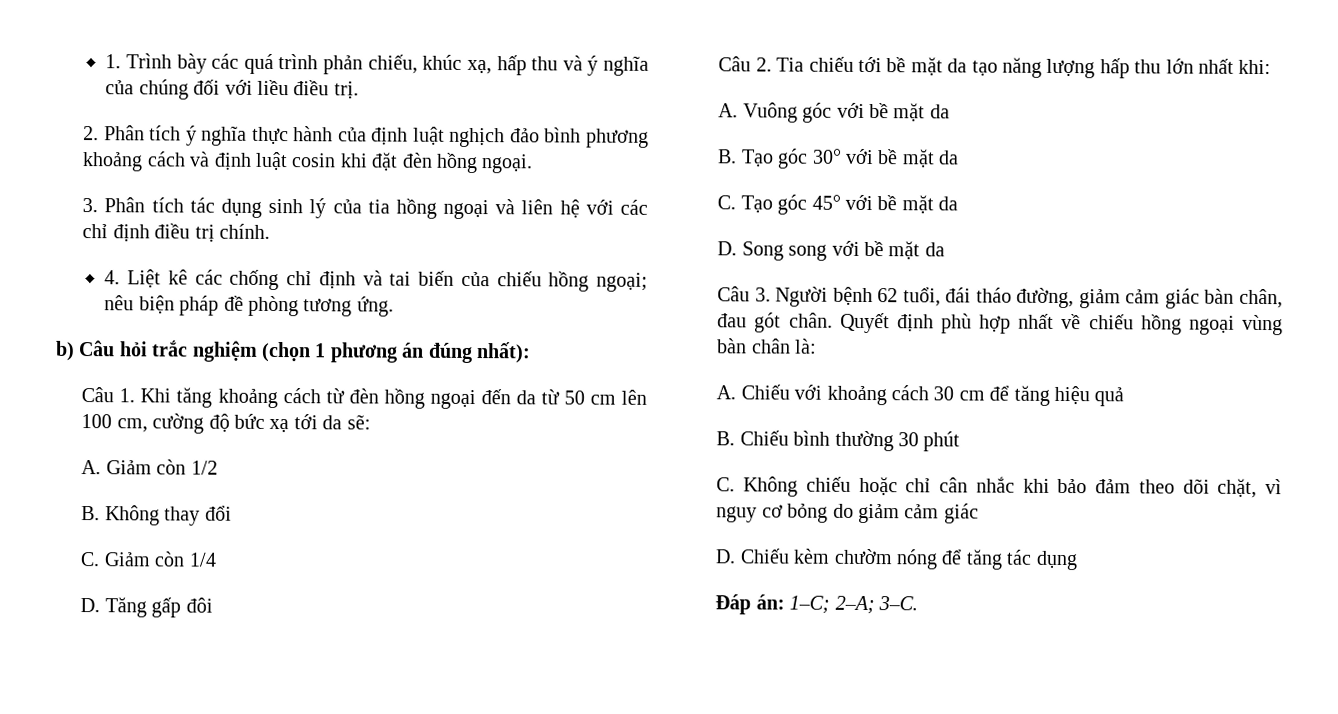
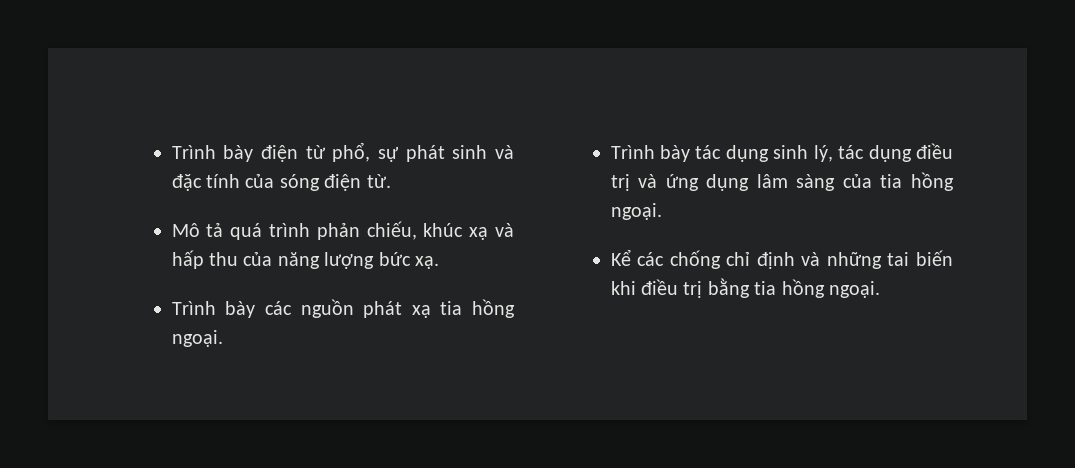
- 1. Trình bày các quá trình phản chiếu, khúc xạ, hấp thu và ý nghĩa của chúng đối với liều điều trị.
- 2. Phân tích ý nghĩa thực hành của định luật nghịch đảo bình phương khoảng cách và định luật cosin khi đặt đèn hồng ngoại.
- 3. Phân tích tác dụng sinh lý của tia hồng ngoại và liên hệ với các chỉ định điều trị chính.
- 4. Liệt kê các chống chỉ định và tai biến của chiếu hồng ngoại; nêu biện pháp đề phòng tương ứng.
- b) Câu hỏi trắc nghiệm (chọn 1 phương án đúng nhất):
- Câu 1. Khi tăng khoảng cách từ đèn hồng ngoại đến da từ 50 cm lên 100 cm, cường độ bức xạ tới da sẽ:
- A. Giảm còn 1/2
- B. Không thay đổi
- C. Giảm còn 1/4
- D. Tăng gấp đôi
- Câu 2. Tia chiếu tới bề mặt da tạo năng lượng hấp thu lớn nhất khi:
- A. Vuông góc với bề mặt da
- B. Tạo góc 30° với bề mặt da
- C. Tạo góc 45° với bề mặt da
- D. Song song với bề mặt da
- Câu 3. Người bệnh 62 tuổi, đái tháo đường, giảm cảm giác bàn chân, đau gót chân. Quyết định phù hợp nhất về chiếu hồng ngoại vùng bàn chân là:
- A. Chiếu với khoảng cách 30 cm để tăng hiệu quả
- B. Chiếu bình thường 30 phút
- C. Không chiếu hoặc chỉ cân nhắc khi bảo đảm theo dõi chặt, vì nguy cơ bỏng do giảm cảm giác
- D. Chiếu kèm chườm nóng để tăng tác dụng
- Đáp án: 1–C; 2–A; 3–C.
+ Trình bày điện từ phổ, sự phát sinh và đặc tính của sóng điện từ.
+ Mô tả quá trình phản chiếu, khúc xạ và hấp thu của năng lượng bức xạ.
+ Trình bày các nguồn phát xạ tia hồng ngoại.
+ Trình bày tác dụng sinh lý, tác dụng điều trị và ứng dụng lâm sàng của tia hồng ngoại.
+ Kể các chống chỉ định và những tai biến khi điều trị bằng tia hồng ngoại.

